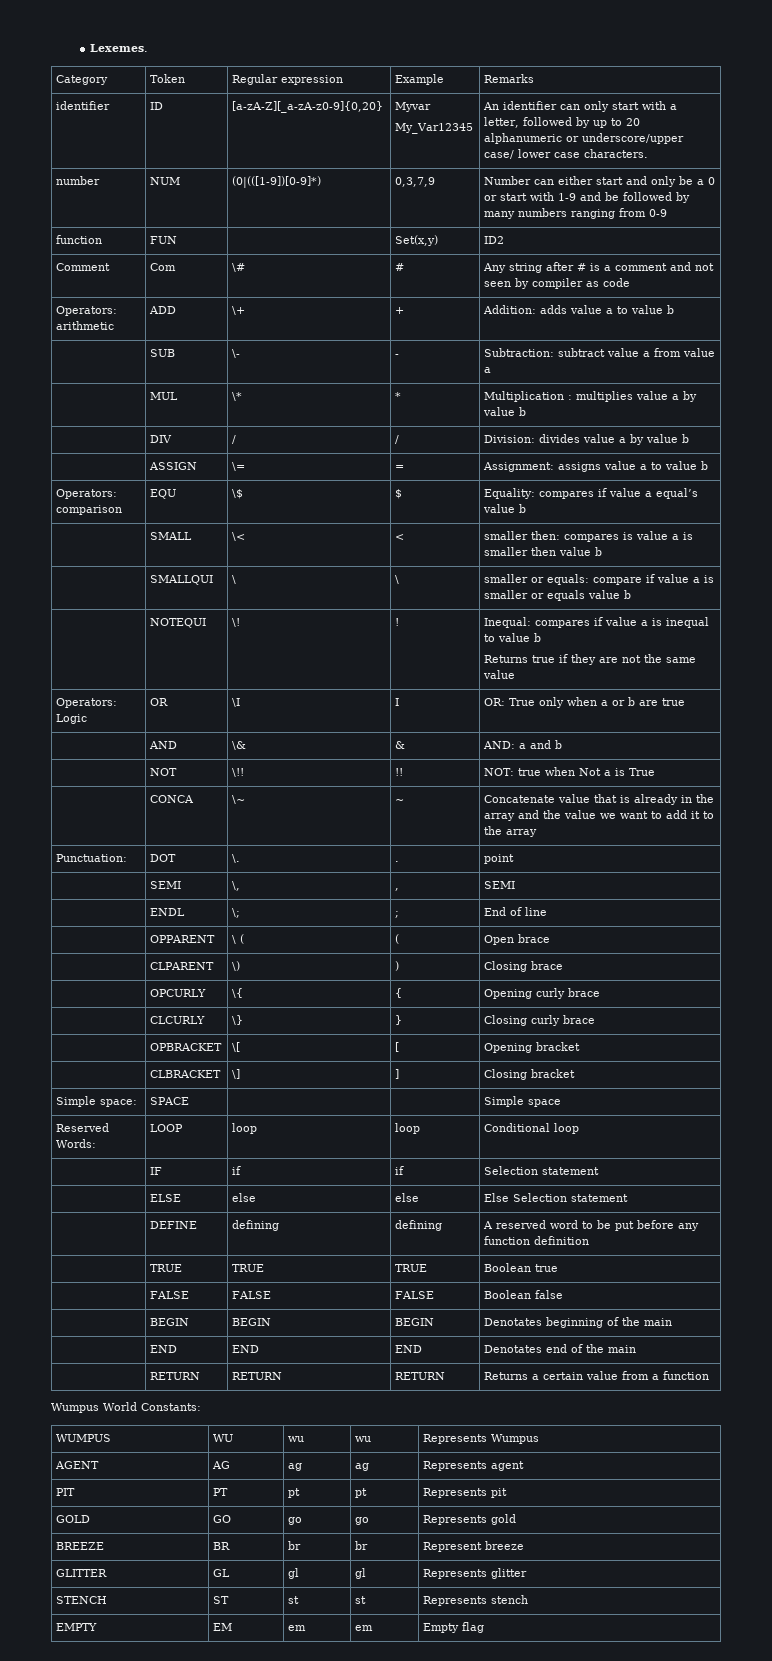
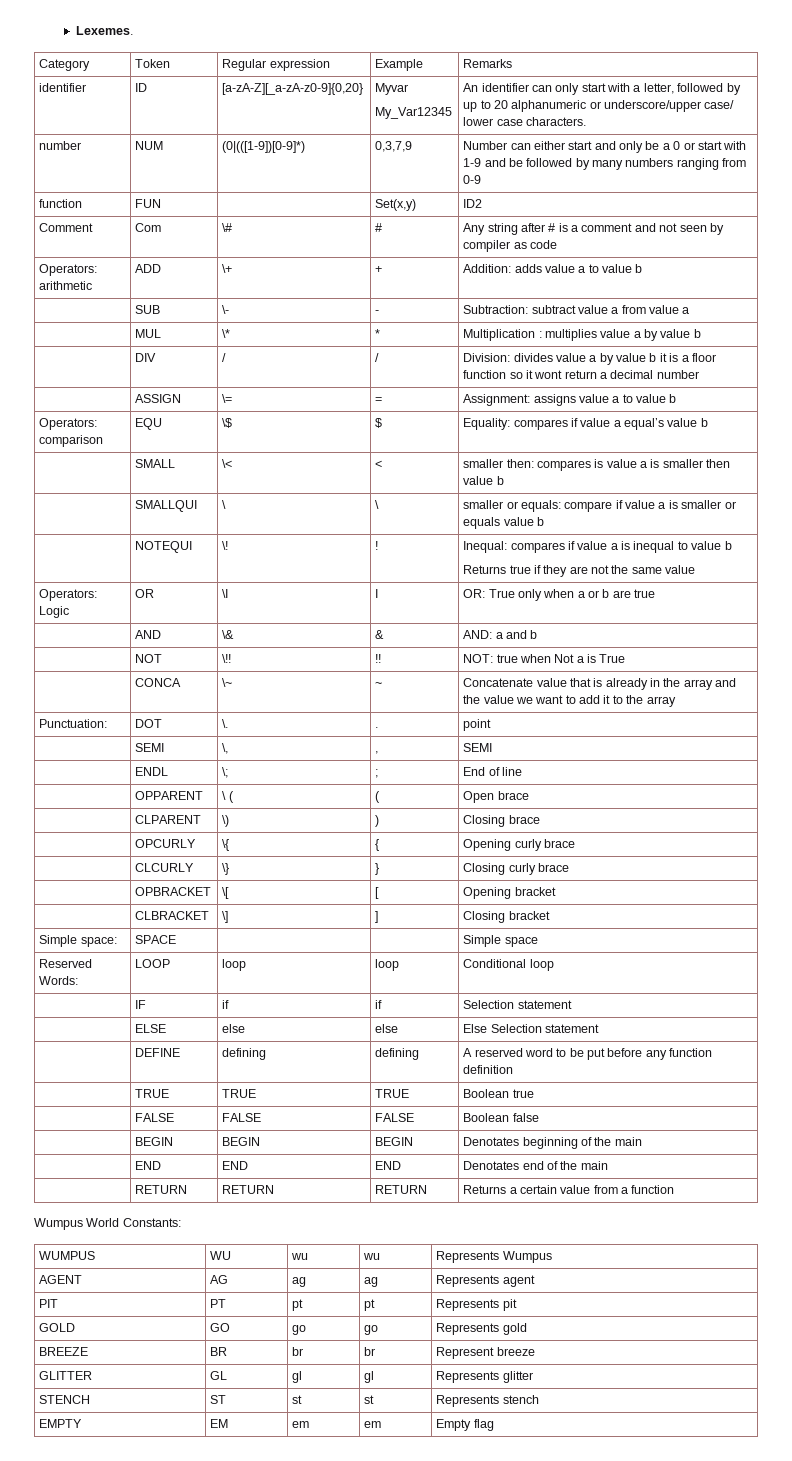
- | DIV | / | / | Division: divides value a by value b
+ | DIV | / | / | Division: divides value a by value b it is a floor function so it wont return a decimal number

